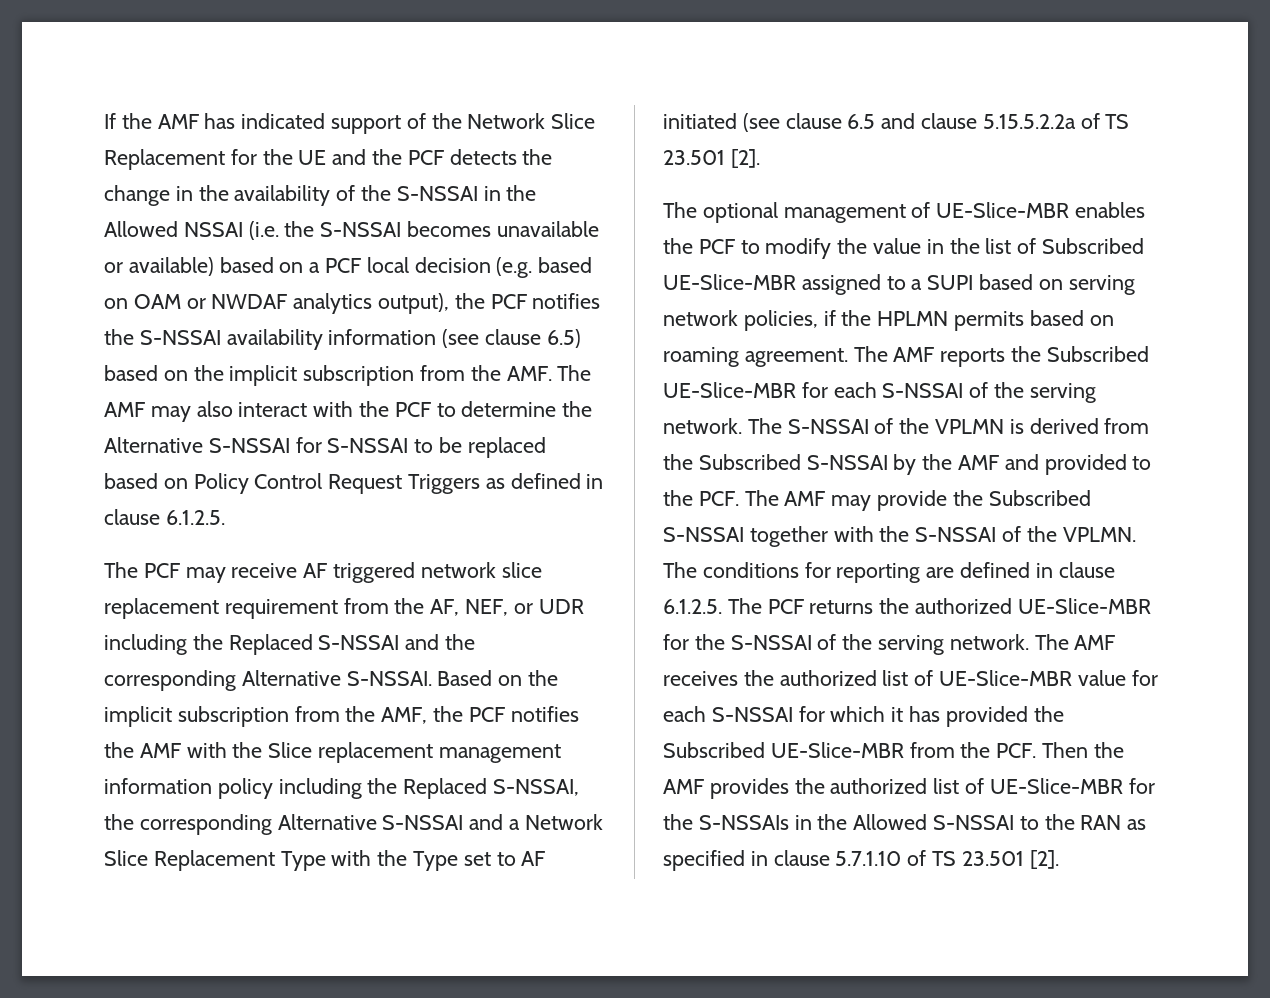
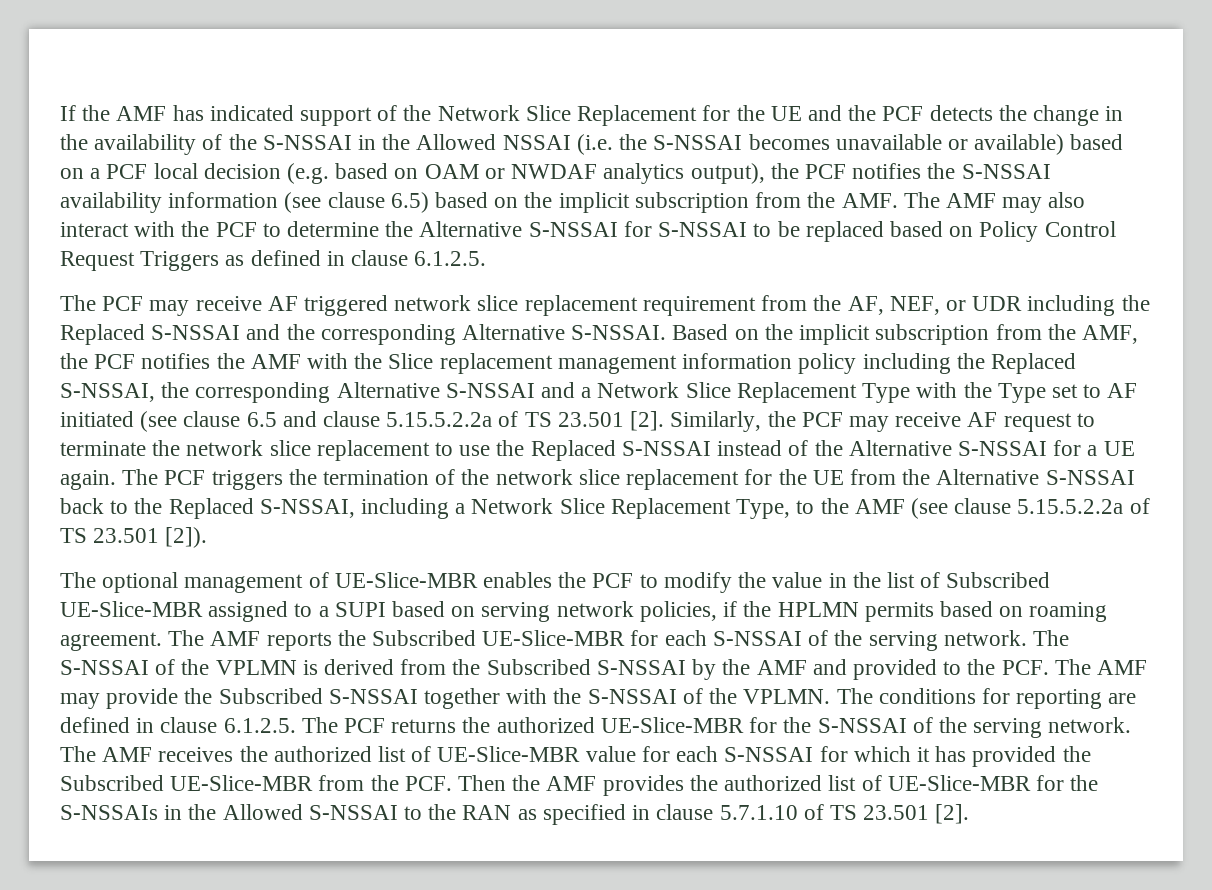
+ Similarly, the PCF may receive AF request to terminate the network slice replacement to use the Replaced S-NSSAI instead of the Alternative S-NSSAI for a UE again. The PCF triggers the termination of the network slice replacement for the UE from the Alternative S-NSSAI back to the Replaced S-NSSAI, including a Network Slice Replacement Type, to the AMF (see clause 5.15.5.2.2a of TS 23.501 [2]).

